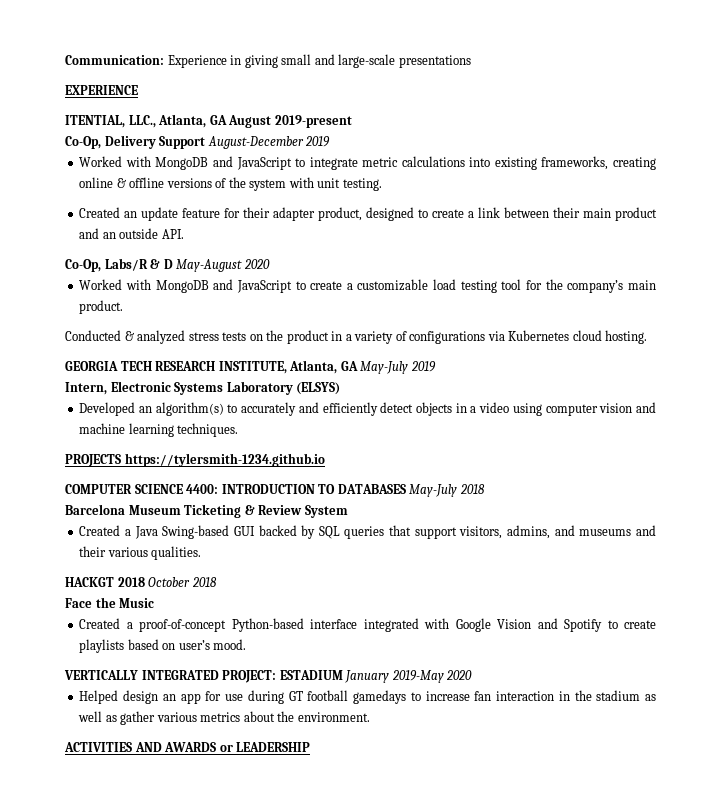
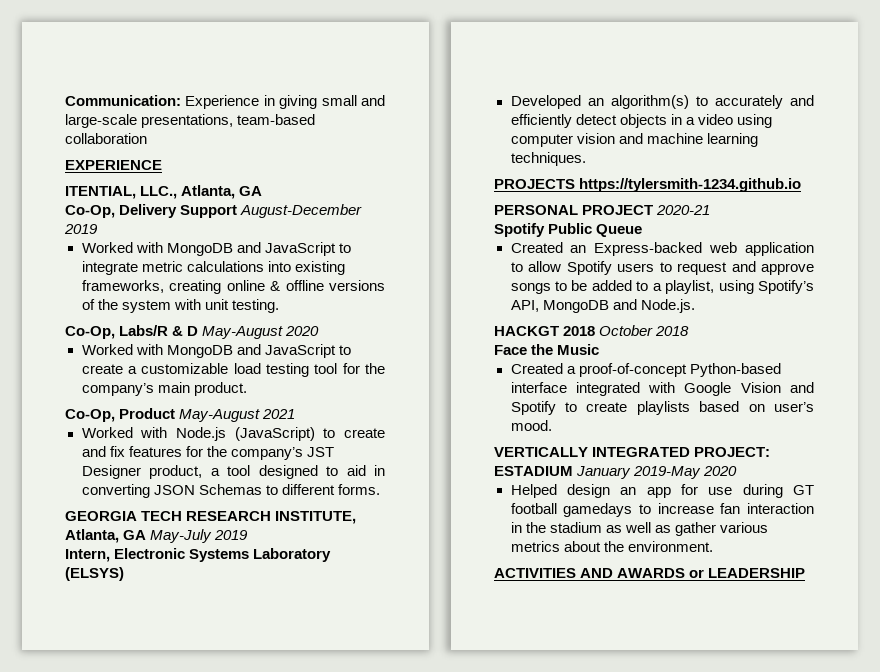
- Communication: Experience in giving small and large-scale presentations
+ Communication: Experience in giving small and large-scale presentations, team-based collaboration
- ITENTIAL, LLC., Atlanta, GA August 2019-present
+ ITENTIAL, LLC., Atlanta, GA
- Created an update feature for their adapter product, designed to create a link between their main product and an outside API.
- Conducted & analyzed stress tests on the product in a variety of configurations via Kubernetes cloud hosting.
+ Co-Op, Product May-August 2021
+ Worked with Node.js (JavaScript) to create and fix features for the company’s JST Designer product, a tool designed to aid in converting JSON Schemas to different forms.
- COMPUTER SCIENCE 4400: INTRODUCTION TO DATABASES May-July 2018
- Barcelona Museum Ticketing & Review System
- Created a Java Swing-based GUI backed by SQL queries that support visitors, admins, and museums and their various qualities.
+ PERSONAL PROJECT 2020-21
+ Spotify Public Queue
+ Created an Express-backed web application to allow Spotify users to request and approve songs to be added to a playlist, using Spotify’s API, MongoDB and Node.js.

